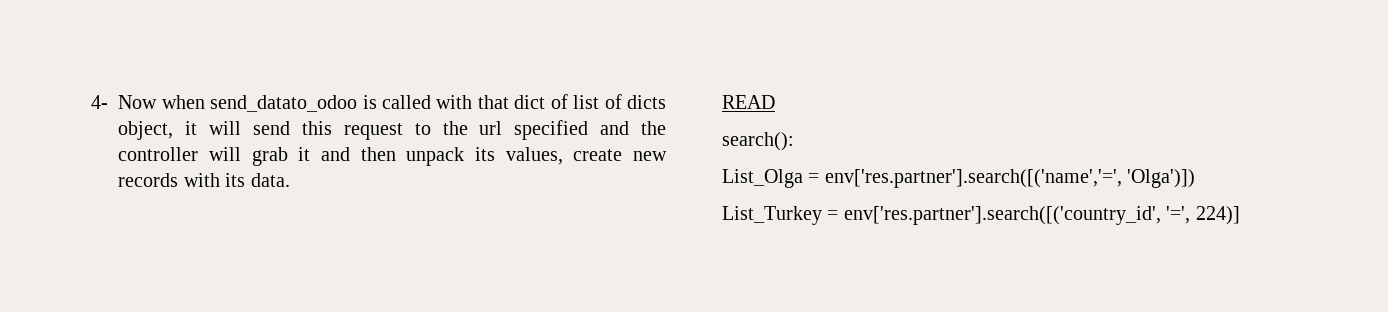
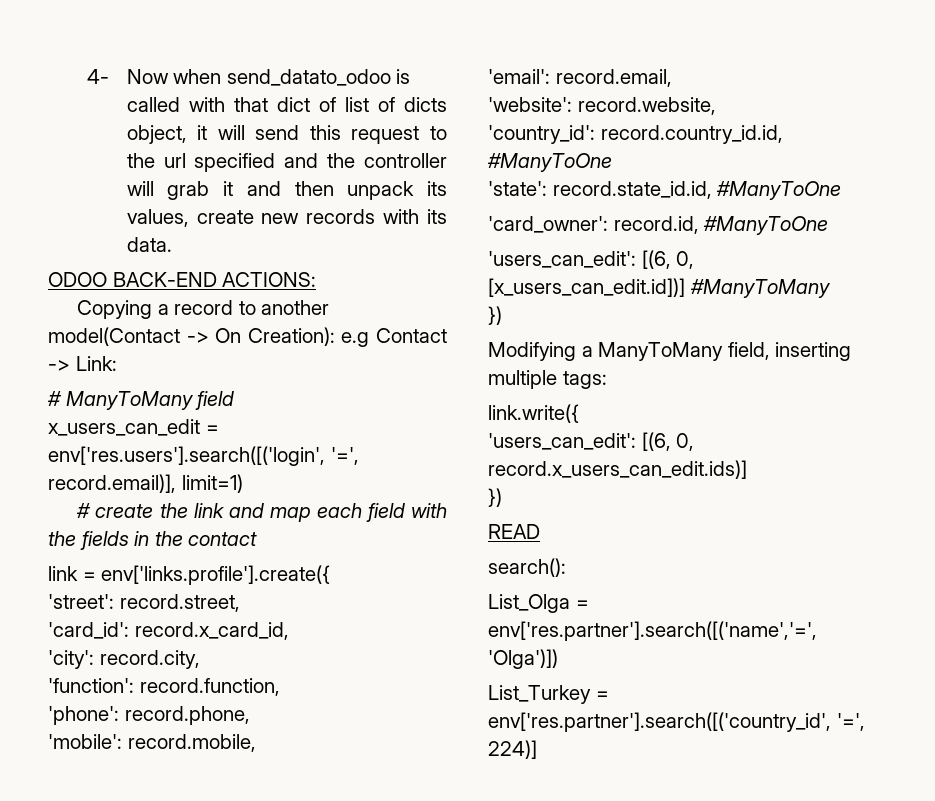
+ ODOO BACK-END ACTIONS:
+ Copying a record to another model(Contact -> On Creation): e.g Contact -> Link:
+ # ManyToMany field
+ x_users_can_edit = env['res.users'].search([('login', '=', record.email)], limit=1)
+ # create the link and map each field with the fields in the contact
+ link = env['links.profile'].create({
+ 'street': record.street,
+ 'card_id': record.x_card_id,
+ 'city': record.city,
+ 'function': record.function,
+ 'phone': record.phone,
+ 'mobile': record.mobile,
+ 'email': record.email,
+ 'website': record.website,
+ 'country_id': record.country_id.id, #ManyToOne
+ 'state': record.state_id.id, #ManyToOne
+ 'card_owner': record.id, #ManyToOne
+ 'users_can_edit': [(6, 0, [x_users_can_edit.id])] #ManyToMany
+ })
+ Modifying a ManyToMany field, inserting multiple tags:
+ link.write({
+ 'users_can_edit': [(6, 0, record.x_users_can_edit.ids)]
+ })

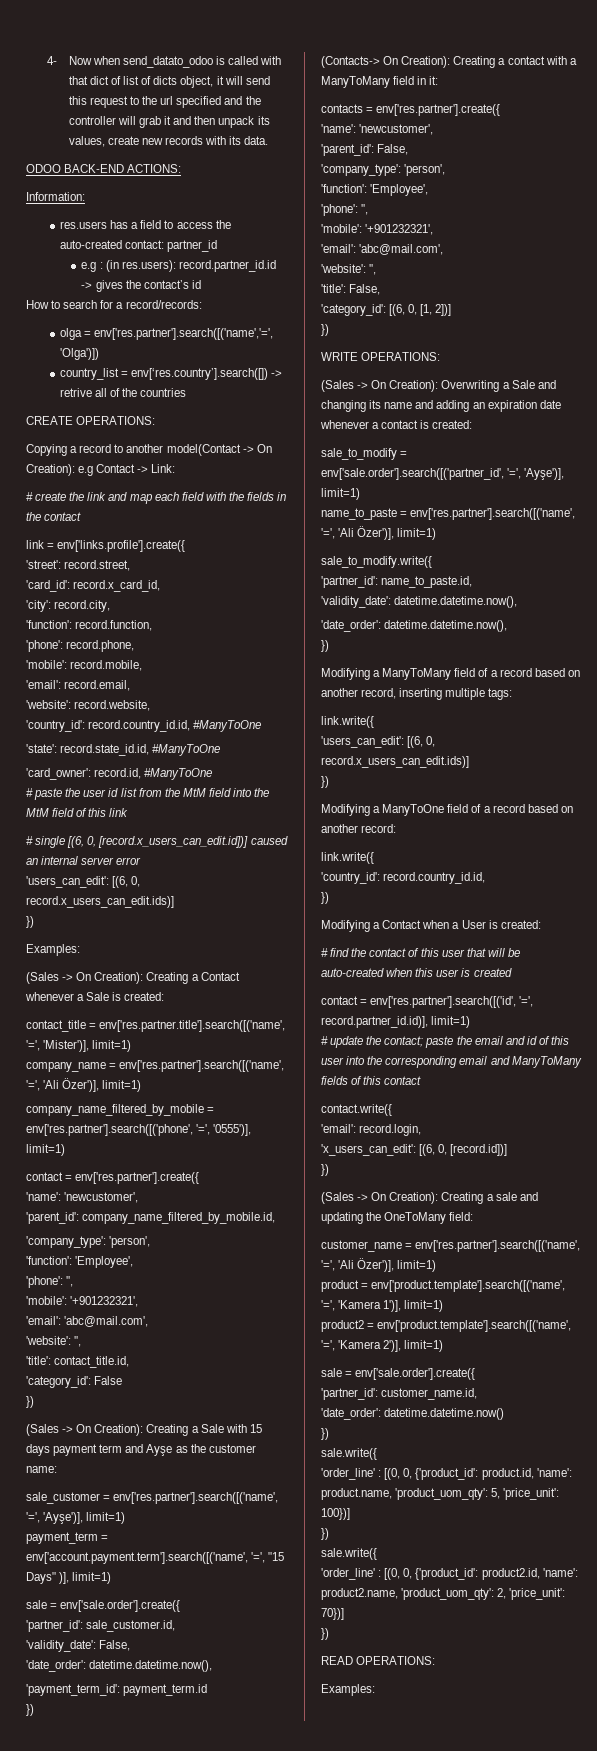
+ Information:
+ res.users has a field to access the auto-created contact: partner_id
+ e.g : (in res.users): record.partner_id.id -> gives the contact’s id
+ How to search for a record/records:
+ olga = env['res.partner'].search([('name','=', 'Olga')])
+ country_list = env[‘res.country’].search([]) -> retrive all of the countries
+ CREATE OPERATIONS:
- # ManyToMany field
- x_users_can_edit = env['res.users'].search([('login', '=', record.email)], limit=1)
- 'users_can_edit': [(6, 0, [x_users_can_edit.id])] #ManyToMany
+ # paste the user id list from the MtM field into the MtM field of this link
+ # single [(6, 0, [record.x_users_can_edit.id])] caused an internal server error
+ 'users_can_edit': [(6, 0, record.x_users_can_edit.ids)]
  })
- Modifying a ManyToMany field, inserting multiple tags:
+ Examples:
+ (Sales -> On Creation): Creating a Contact whenever a Sale is created:
+ contact_title = env['res.partner.title'].search([('name', '=', 'Mister')], limit=1)
+ company_name = env['res.partner'].search([('name', '=', 'Ali Özer')], limit=1)
+ company_name_filtered_by_mobile = env['res.partner'].search([('phone', '=', '0555')], limit=1)
+ contact = env['res.partner'].create({
+ 'name': 'newcustomer',
+ 'parent_id': company_name_filtered_by_mobile.id,
+ 'company_type': 'person',
+ 'function': 'Employee',
+ 'phone': '',
+ 'mobile': '+901232321',
+ 'email': 'abc@mail.com',
+ 'website': '',
+ 'title': contact_title.id,
+ 'category_id': False
+ })
+ (Sales -> On Creation): Creating a Sale with 15 days payment term and Ayşe as the customer name:
+ sale_customer = env['res.partner'].search([('name', '=', 'Ayşe')], limit=1)
+ payment_term = env['account.payment.term'].search([('name', '=', "15 Days" )], limit=1)
+ sale = env['sale.order'].create({
+ 'partner_id': sale_customer.id,
+ 'validity_date': False,
+ 'date_order': datetime.datetime.now(),
+ 'payment_term_id': payment_term.id
+ })
+ (Contacts-> On Creation): Creating a contact with a ManyToMany field in it:
+ contacts = env['res.partner'].create({
+ 'name': 'newcustomer',
+ 'parent_id': False,
+ 'company_type': 'person',
+ 'function': 'Employee',
+ 'phone': '',
+ 'mobile': '+901232321',
+ 'email': 'abc@mail.com',
+ 'website': '',
+ 'title': False,
+ 'category_id': [(6, 0, [1, 2])]
+ })
+ WRITE OPERATIONS:
+ (Sales -> On Creation): Overwriting a Sale and changing its name and adding an expiration date whenever a contact is created:
+ sale_to_modify = env['sale.order'].search([('partner_id', '=', 'Ayşe')], limit=1)
+ name_to_paste = env['res.partner'].search([('name', '=', 'Ali Özer')], limit=1)
+ sale_to_modify.write({
+ 'partner_id': name_to_paste.id,
+ 'validity_date': datetime.datetime.now(),
+ 'date_order': datetime.datetime.now(),
+ })
+ Modifying a ManyToMany field of a record based on another record, inserting multiple tags:
- READ
- search():
- List_Olga = env['res.partner'].search([('name','=', 'Olga')])
- List_Turkey = env['res.partner'].search([('country_id', '=', 224)]
+ Modifying a ManyToOne field of a record based on another record:
+ link.write({
+ 'country_id': record.country_id.id,
+ })
+ Modifying a Contact when a User is created:
+ # find the contact of this user that will be auto-created when this user is created
+ contact = env['res.partner'].search([('id', '=', record.partner_id.id)], limit=1)
+ # update the contact; paste the email and id of this user into the corresponding email and ManyToMany fields of this contact
+ contact.write({
+ 'email': record.login,
+ 'x_users_can_edit': [(6, 0, [record.id])]
+ })
+ (Sales -> On Creation): Creating a sale and updating the OneToMany field:
+ customer_name = env['res.partner'].search([('name', '=', 'Ali Özer')], limit=1)
+ product = env['product.template'].search([('name', '=', 'Kamera 1')], limit=1)
+ product2 = env['product.template'].search([('name', '=', 'Kamera 2')], limit=1)
+ sale = env['sale.order'].create({
+ 'partner_id': customer_name.id,
+ 'date_order': datetime.datetime.now()
+ })
+ sale.write({
+ 'order_line' : [(0, 0, {'product_id': product.id, 'name': product.name, 'product_uom_qty': 5, 'price_unit': 100})]
+ })
+ sale.write({
+ 'order_line' : [(0, 0, {'product_id': product2.id, 'name': product2.name, 'product_uom_qty': 2, 'price_unit': 70})]
+ })
+ READ OPERATIONS:
+ Examples:

